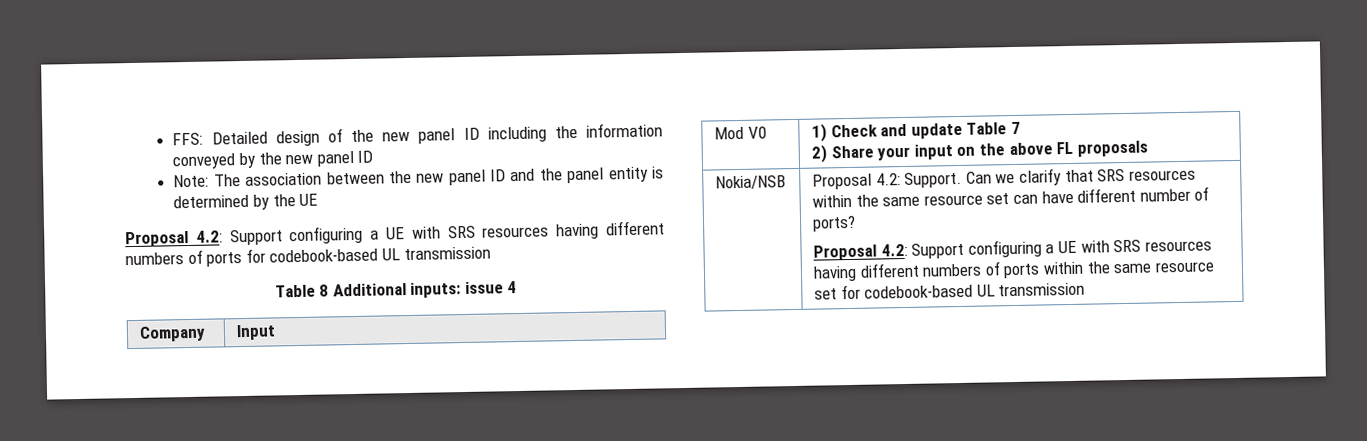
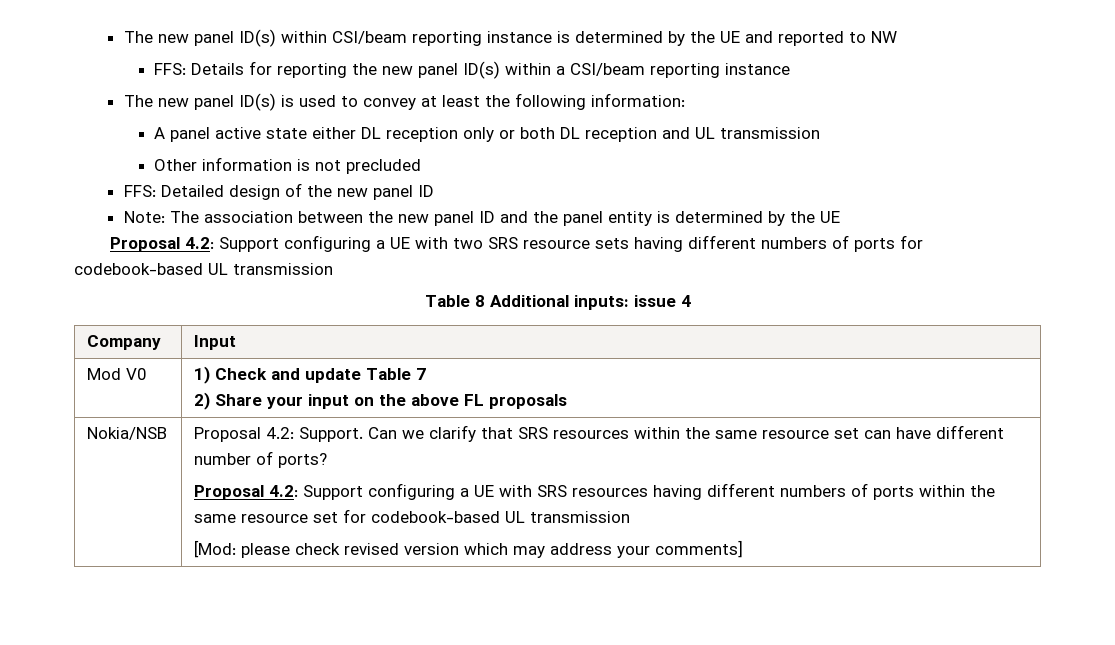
+ The new panel ID(s) within CSI/beam reporting instance is determined by the UE and reported to NW
+ FFS: Details for reporting the new panel ID(s) within a CSI/beam reporting instance
+ The new panel ID(s) is used to convey at least the following information:
+ A panel active state either DL reception only or both DL reception and UL transmission
+ Other information is not precluded
- FFS: Detailed design of the new panel ID including the information conveyed by the new panel ID
+ FFS: Detailed design of the new panel ID
- Proposal 4.2: Support configuring a UE with SRS resources having different numbers of ports for codebook-based UL transmission
+ Proposal 4.2: Support configuring a UE with two SRS resource sets having different numbers of ports for codebook-based UL transmission
+ [Mod: please check revised version which may address your comments]

